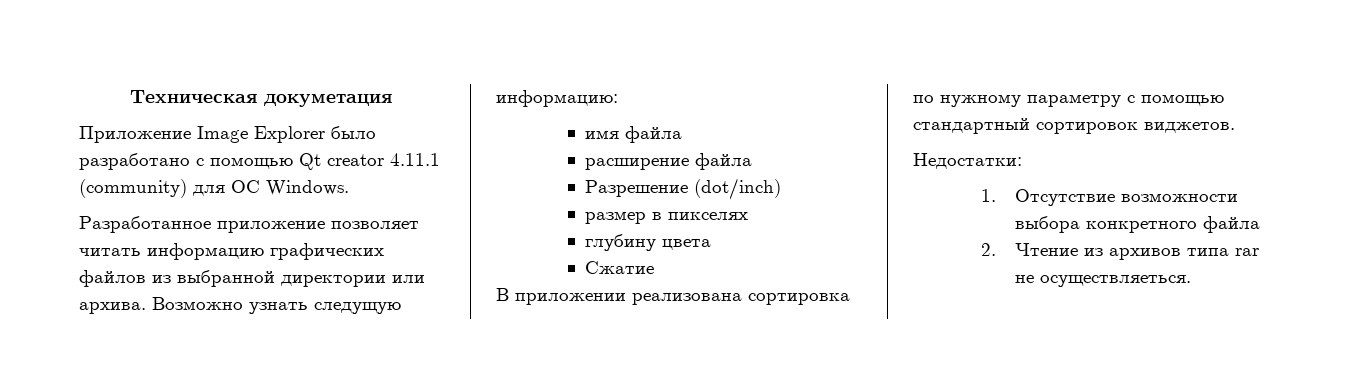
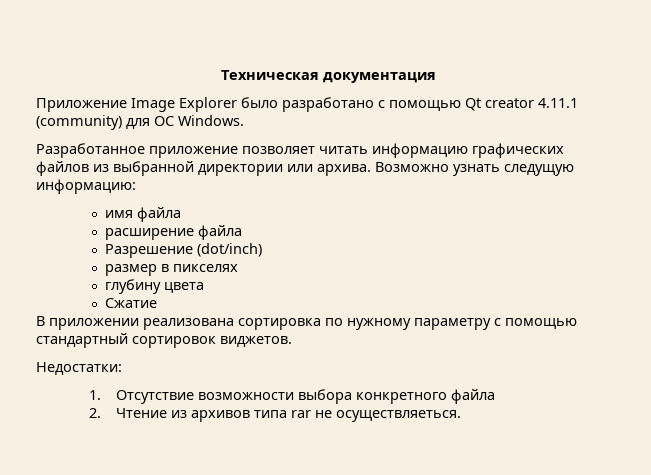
- Техническая докуметация
+ Техническая документация

